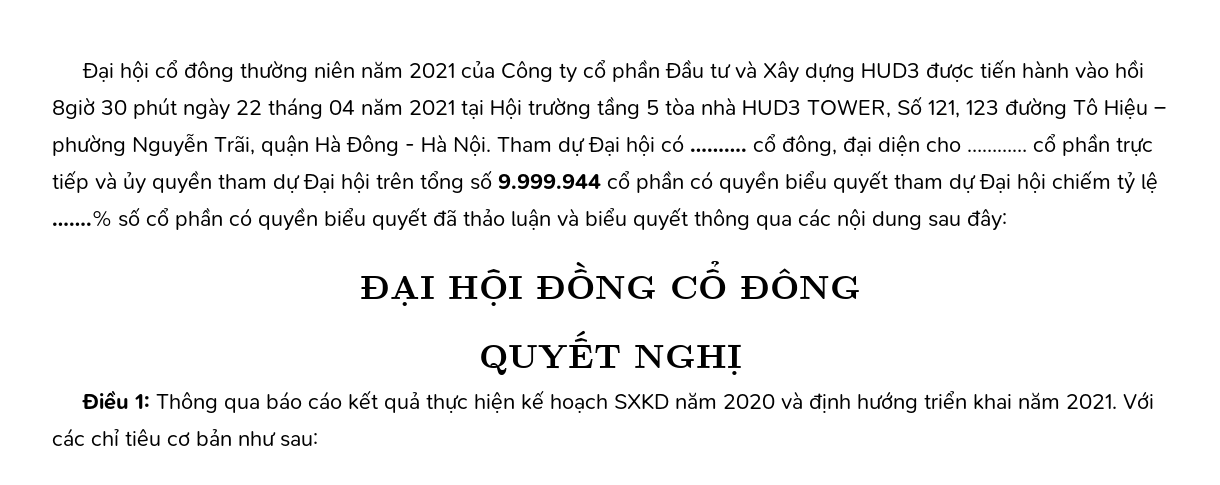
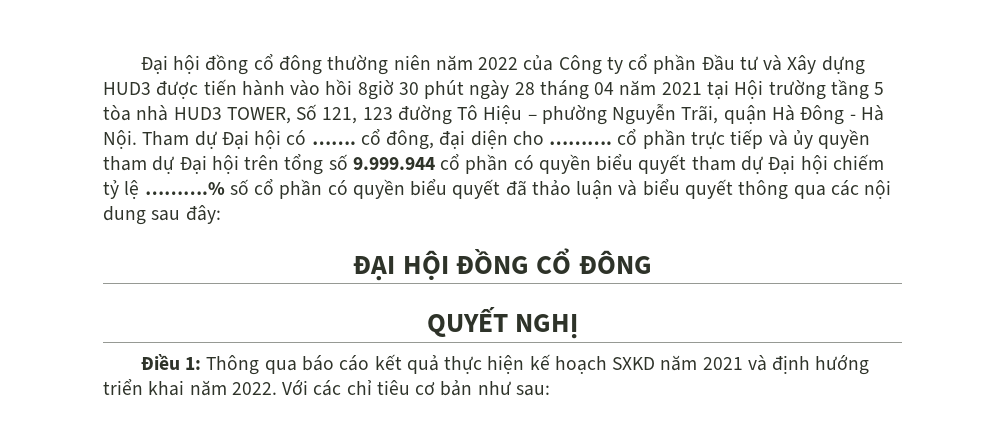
- Đại hội cổ đông thường niên năm 2021 của Công ty cổ phần Đầu tư và Xây dựng HUD3 được tiến hành vào hồi 8giờ 30 phút ngày 22 tháng 04 năm 2021 tại Hội trường tầng 5 tòa nhà HUD3 TOWER, Số 121, 123 đường Tô Hiệu – phường Nguyễn Trãi, quận Hà Đông - Hà Nội. Tham dự Đại hội có ………. cổ đông, đại diện cho ………… cổ phần trực tiếp và ủy quyền tham dự Đại hội trên tổng số 9.999.944 cổ phần có quyền biểu quyết tham dự Đại hội chiếm tỷ lệ …….% số cổ phần có quyền biểu quyết đã thảo luận và biểu quyết thông qua các nội dung sau đây:
+ Đại hội đồng cổ đông thường niên năm 2022 của Công ty cổ phần Đầu tư và Xây dựng HUD3 được tiến hành vào hồi 8giờ 30 phút ngày 28 tháng 04 năm 2021 tại Hội trường tầng 5 tòa nhà HUD3 TOWER, Số 121, 123 đường Tô Hiệu – phường Nguyễn Trãi, quận Hà Đông - Hà Nội. Tham dự Đại hội có ……. cổ đông, đại diện cho ………. cổ phần trực tiếp và ủy quyền tham dự Đại hội trên tổng số 9.999.944 cổ phần có quyền biểu quyết tham dự Đại hội chiếm tỷ lệ ……….% số cổ phần có quyền biểu quyết đã thảo luận và biểu quyết thông qua các nội dung sau đây:
- Điều 1: Thông qua báo cáo kết quả thực hiện kế hoạch SXKD năm 2020 và định hướng triển khai năm 2021.
+ Điều 1: Thông qua báo cáo kết quả thực hiện kế hoạch SXKD năm 2021 và định hướng triển khai năm 2022.

